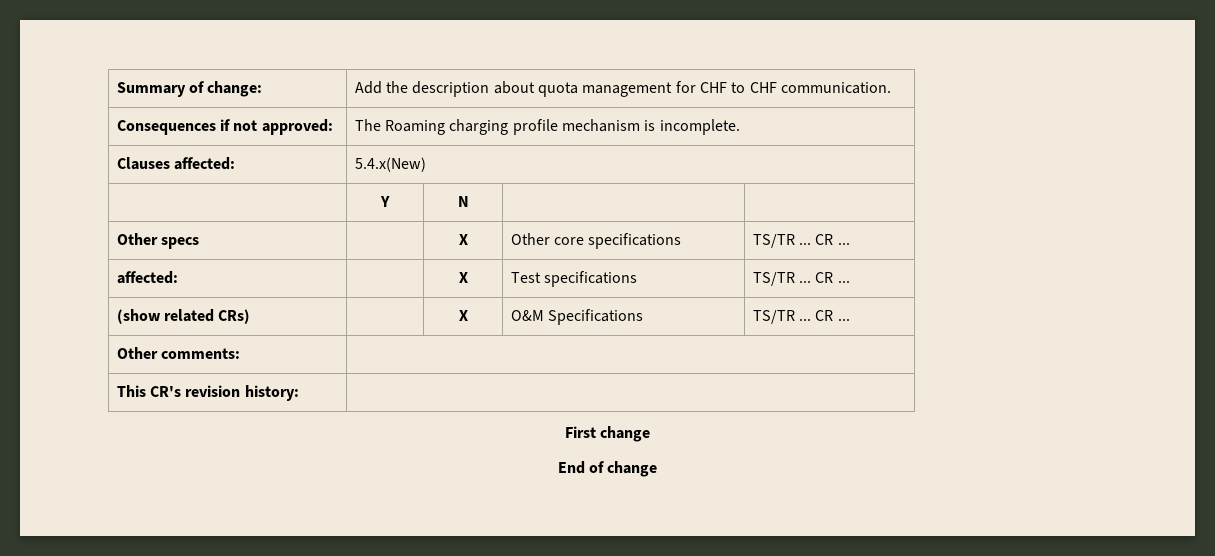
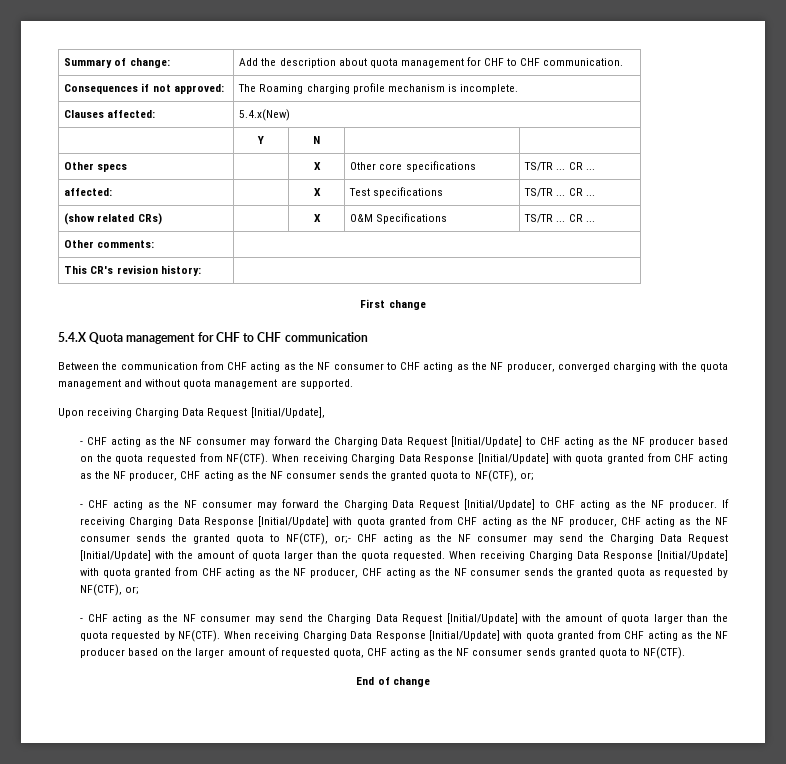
+ 5.4.X Quota management for CHF to CHF communication
+ Between the communication from CHF acting as the NF consumer to CHF acting as the NF producer, converged charging with the quota management and without quota management are supported.
+ Upon receiving Charging Data Request [Initial/Update],
+ - CHF acting as the NF consumer may forward the Charging Data Request [Initial/Update] to CHF acting as the NF producer based on the quota requested from NF(CTF). When receiving Charging Data Response [Initial/Update] with quota granted from CHF acting as the NF producer, CHF acting as the NF consumer sends the granted quota to NF(CTF), or;
+ - CHF acting as the NF consumer may forward the Charging Data Request [Initial/Update] to CHF acting as the NF producer. If receiving Charging Data Response [Initial/Update] with quota granted from CHF acting as the NF producer, CHF acting as the NF consumer sends the granted quota to NF(CTF), or;- CHF acting as the NF consumer may send the Charging Data Request [Initial/Update] with the amount of quota larger than the quota requested. When receiving Charging Data Response [Initial/Update] with quota granted from CHF acting as the NF producer, CHF acting as the NF consumer sends the granted quota as requested by NF(CTF), or;
+ - CHF acting as the NF consumer may send the Charging Data Request [Initial/Update] with the amount of quota larger than the quota requested by NF(CTF). When receiving Charging Data Response [Initial/Update] with quota granted from CHF acting as the NF producer based on the larger amount of requested quota, CHF acting as the NF consumer sends granted quota to NF(CTF).

